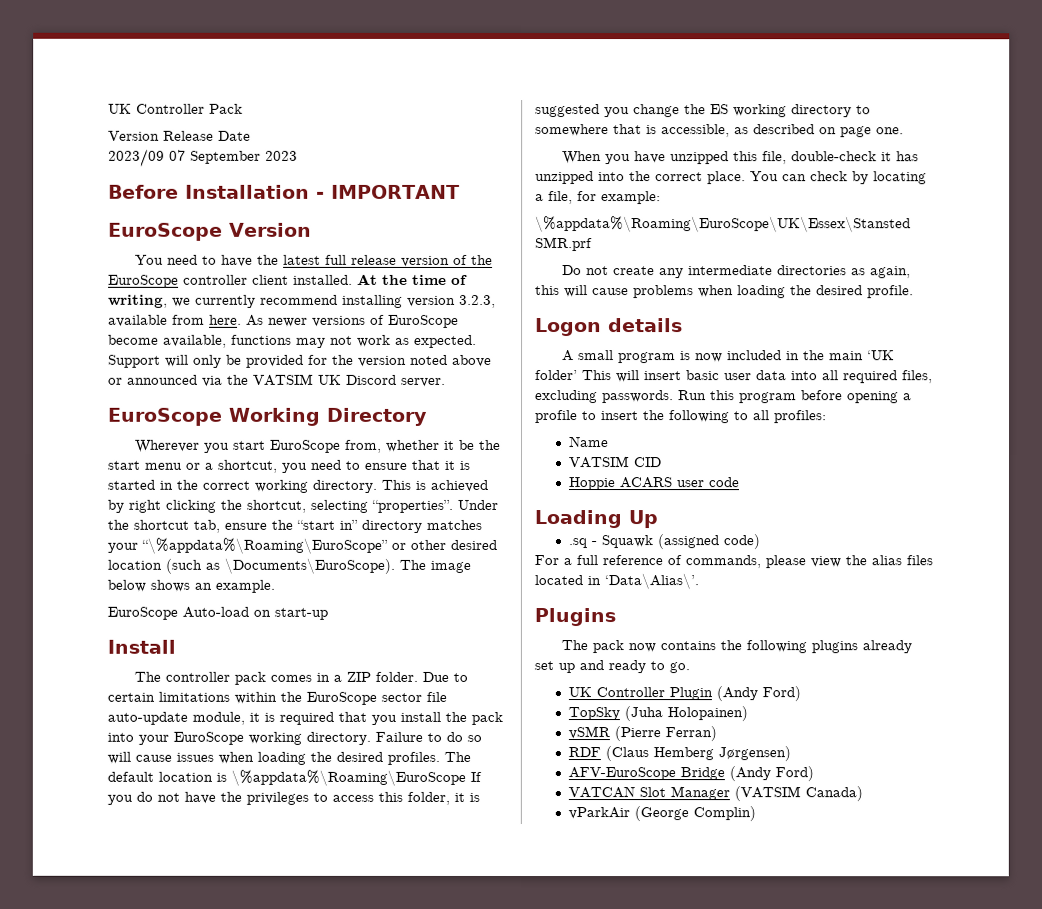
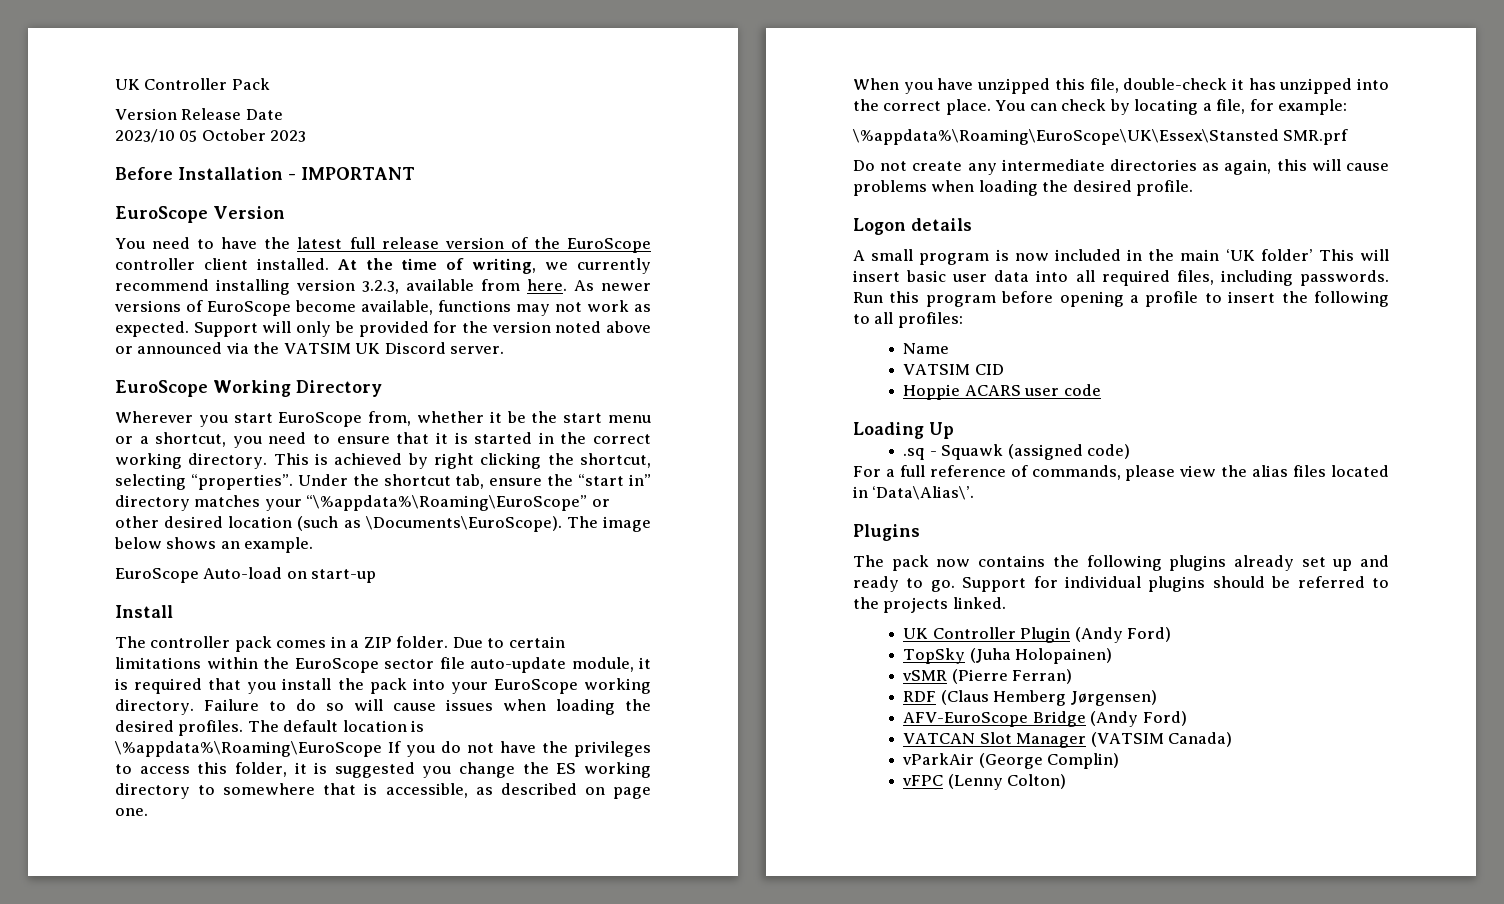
- 2023/09 07 September 2023
+ 2023/10 05 October 2023
- A small program is now included in the main ‘UK folder’ This will insert basic user data into all required files, excluding passwords.
+ A small program is now included in the main ‘UK folder’ This will insert basic user data into all required files, including passwords.
+ Support for individual plugins should be referred to the projects linked.
+ vFPC (Lenny Colton)

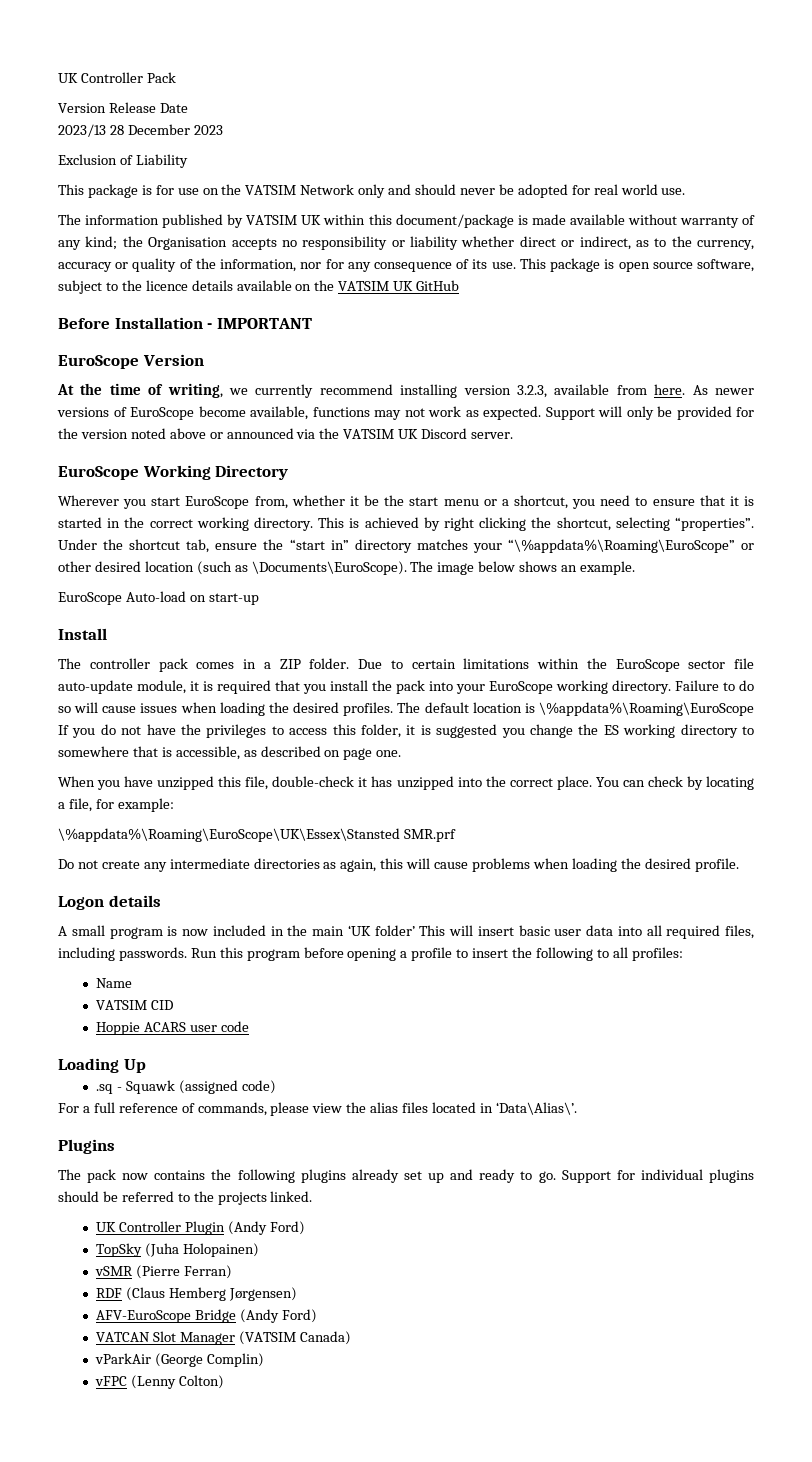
- 2023/10 05 October 2023
+ 2023/13 28 December 2023
+ Exclusion of Liability
+ This package is for use on the VATSIM Network only and should never be adopted for real world use.
+ The information published by VATSIM UK within this document/package is made available without warranty of any kind; the Organisation accepts no responsibility or liability whether direct or indirect, as to the currency, accuracy or quality of the information, nor for any consequence of its use. This package is open source software, subject to the licence details available on the VATSIM UK GitHub
- You need to have the latest full release version of the EuroScope controller client installed.

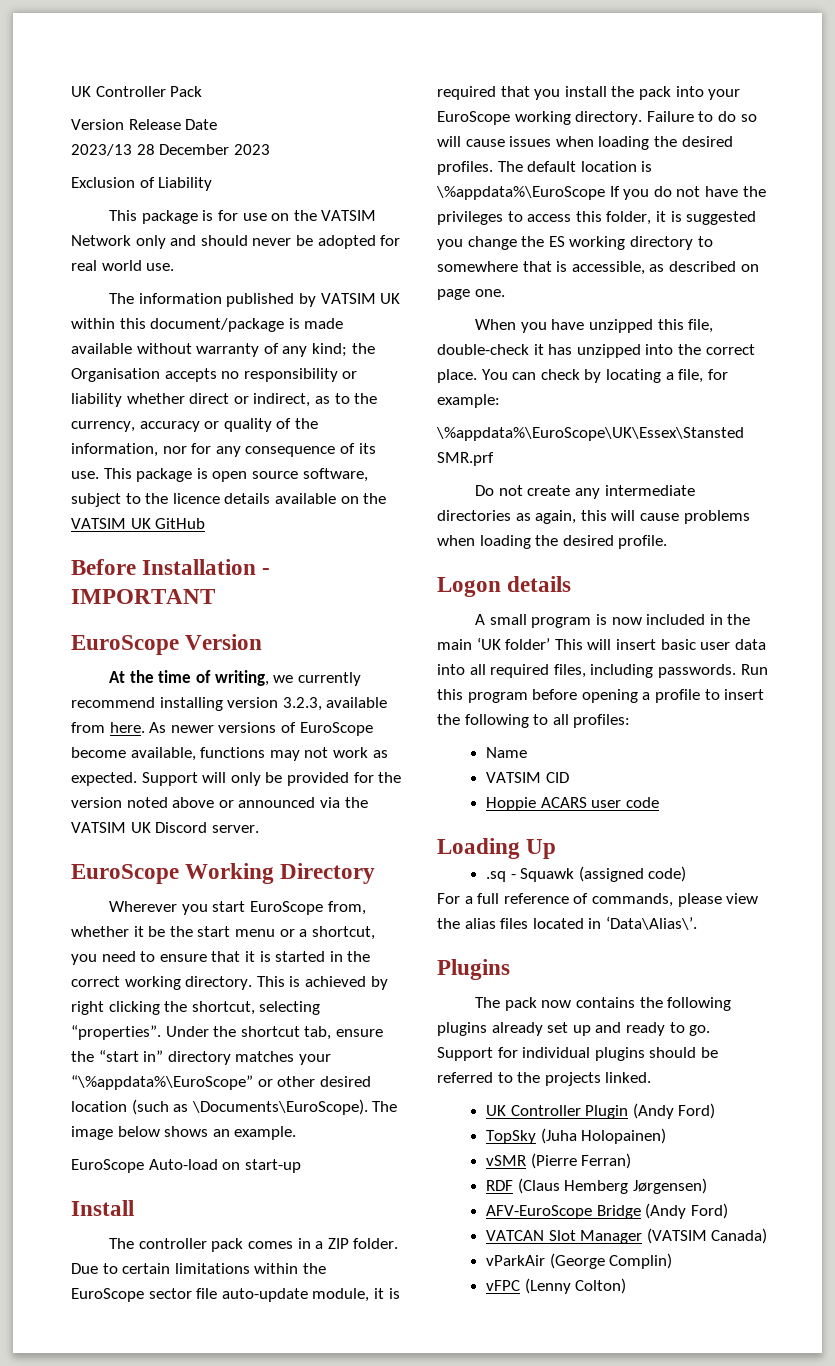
- Under the shortcut tab, ensure the “start in” directory matches your “\%appdata%\Roaming\EuroScope” or other desired location (such as \Documents\EuroScope).
+ Under the shortcut tab, ensure the “start in” directory matches your “\%appdata%\EuroScope” or other desired location (such as \Documents\EuroScope).
- The default location is \%appdata%\Roaming\EuroScope If you do not have the privileges to access this folder, it is suggested you change the ES working directory to somewhere that is accessible, as described on page one.
+ The default location is \%appdata%\EuroScope If you do not have the privileges to access this folder, it is suggested you change the ES working directory to somewhere that is accessible, as described on page one.
- \%appdata%\Roaming\EuroScope\UK\Essex\Stansted SMR.prf
+ \%appdata%\EuroScope\UK\Essex\Stansted SMR.prf

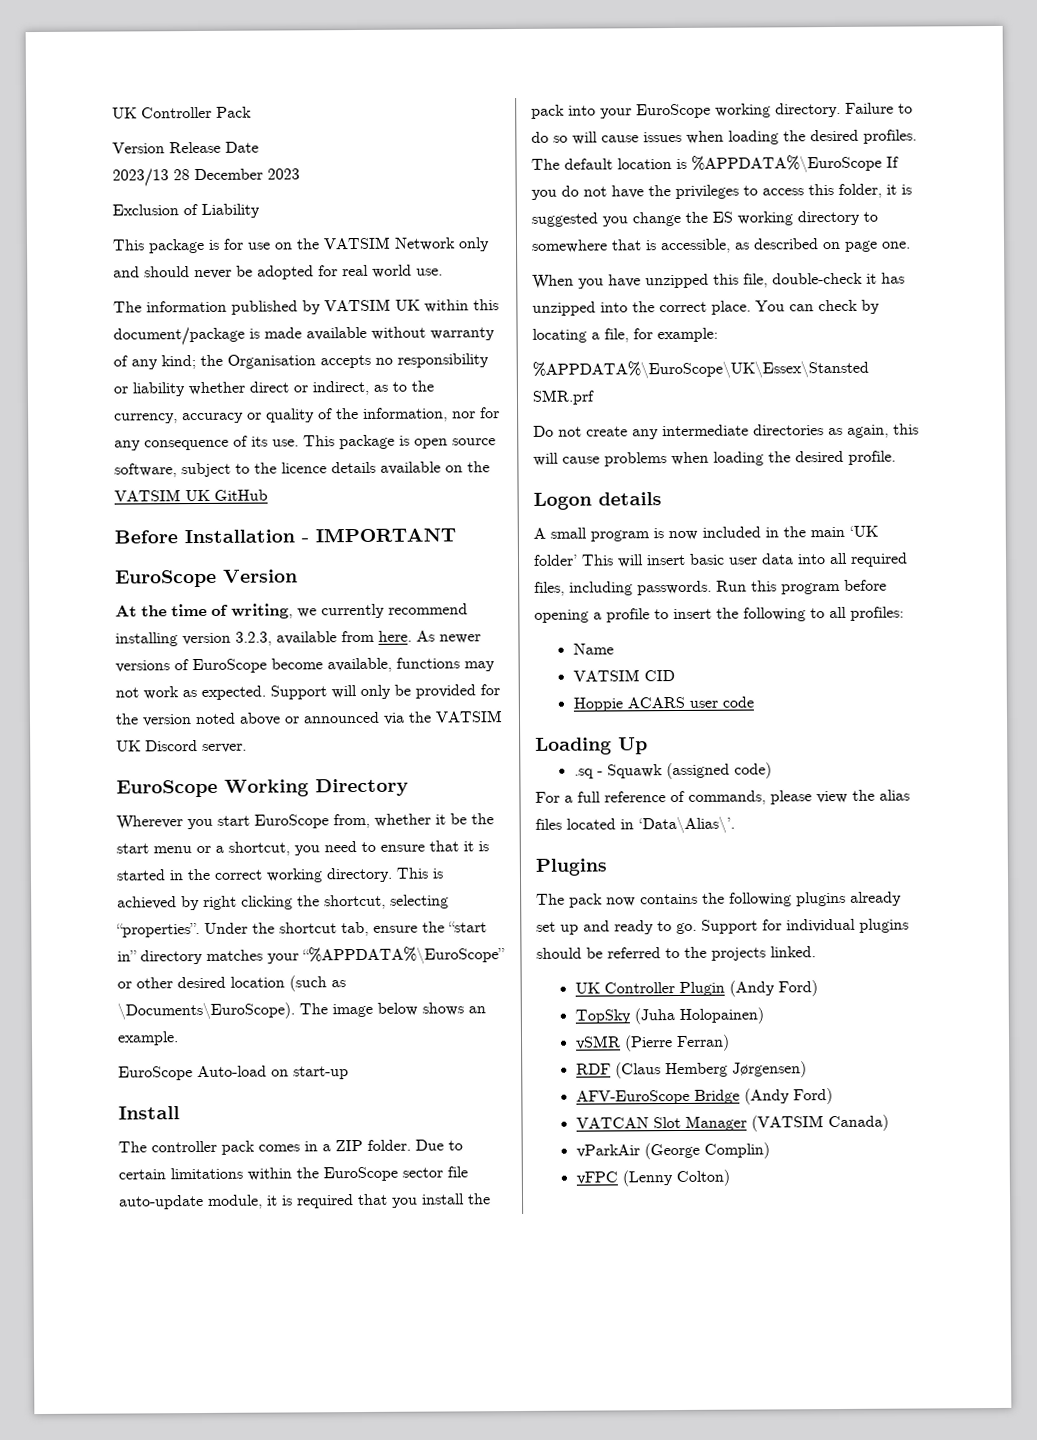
- Under the shortcut tab, ensure the “start in” directory matches your “\%appdata%\EuroScope” or other desired location (such as \Documents\EuroScope).
+ Under the shortcut tab, ensure the “start in” directory matches your “%APPDATA%\EuroScope” or other desired location (such as \Documents\EuroScope).
- The default location is \%appdata%\EuroScope If you do not have the privileges to access this folder, it is suggested you change the ES working directory to somewhere that is accessible, as described on page one.
+ The default location is %APPDATA%\EuroScope If you do not have the privileges to access this folder, it is suggested you change the ES working directory to somewhere that is accessible, as described on page one.
- \%appdata%\EuroScope\UK\Essex\Stansted SMR.prf
+ %APPDATA%\EuroScope\UK\Essex\Stansted SMR.prf

